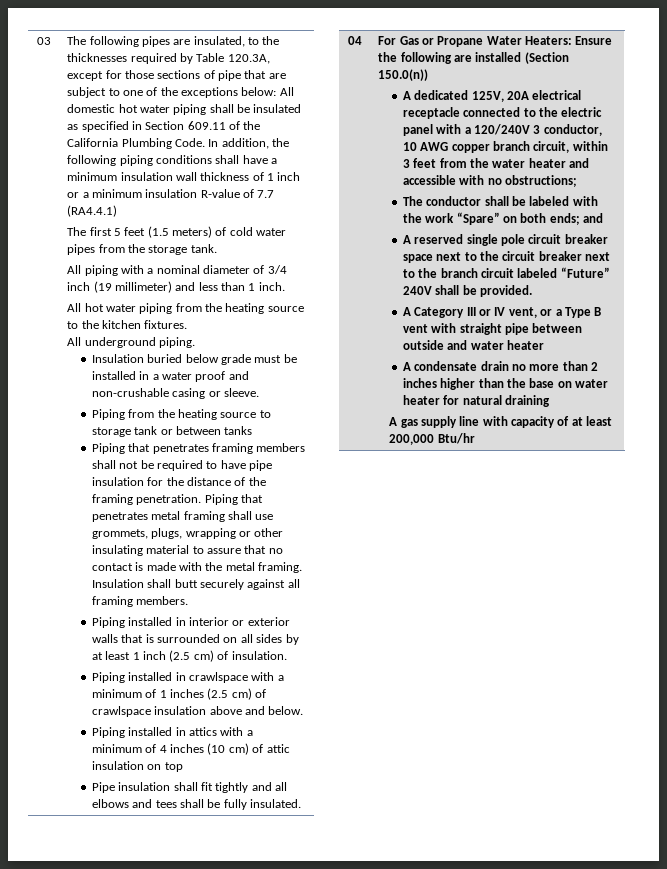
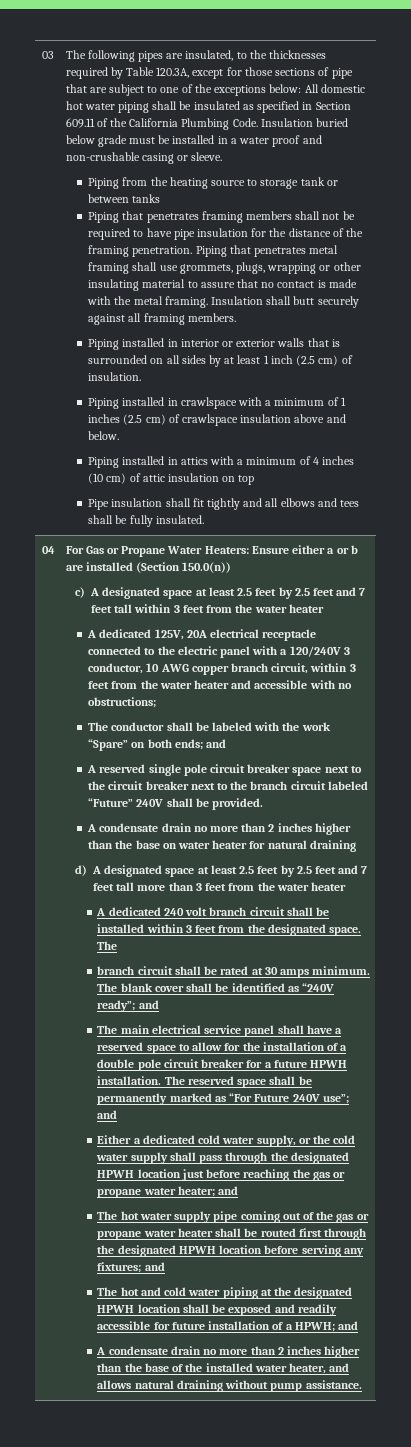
- All domestic hot water piping shall be insulated as specified in Section 609.11 of the California Plumbing Code. In addition, the following piping conditions shall have a minimum insulation wall thickness of 1 inch or a minimum insulation R-value of 7.7 (RA4.4.1)
- The first 5 feet (1.5 meters) of cold water pipes from the storage tank.
- All piping with a nominal diameter of 3/4 inch (19 millimeter) and less than 1 inch.
- All hot water piping from the heating source to the kitchen fixtures.
- All underground piping.
- Insulation buried below grade must be installed in a water proof and non-crushable casing or sleeve.
+ All domestic hot water piping shall be insulated as specified in Section 609.11 of the California Plumbing Code. Insulation buried below grade must be installed in a water proof and non-crushable casing or sleeve.
- For Gas or Propane Water Heaters: Ensure the following are installed (Section 150.0(n))
+ For Gas or Propane Water Heaters: Ensure either a or b are installed (Section 150.0(n))
+ c) A designated space at least 2.5 feet by 2.5 feet and 7 feet tall within 3 feet from the water heater
- A Category III or IV vent, or a Type B vent with straight pipe between outside and water heater
- A gas supply line with capacity of at least 200,000 Btu/hr
+ d) A designated space at least 2.5 feet by 2.5 feet and 7 feet tall more than 3 feet from the water heater
+ A dedicated 240 volt branch circuit shall be installed within 3 feet from the designated space. The
+ branch circuit shall be rated at 30 amps minimum. The blank cover shall be identified as “240V ready”; and
+ The main electrical service panel shall have a reserved space to allow for the installation of a double pole circuit breaker for a future HPWH installation. The reserved space shall be permanently marked as “For Future 240V use”; and
+ Either a dedicated cold water supply, or the cold water supply shall pass through the designated HPWH location just before reaching the gas or propane water heater; and
+ The hot water supply pipe coming out of the gas or propane water heater shall be routed first through the designated HPWH location before serving any fixtures; and
+ The hot and cold water piping at the designated HPWH location shall be exposed and readily accessible for future installation of a HPWH; and
+ A condensate drain no more than 2 inches higher than the base of the installed water heater, and allows natural draining without pump assistance.

